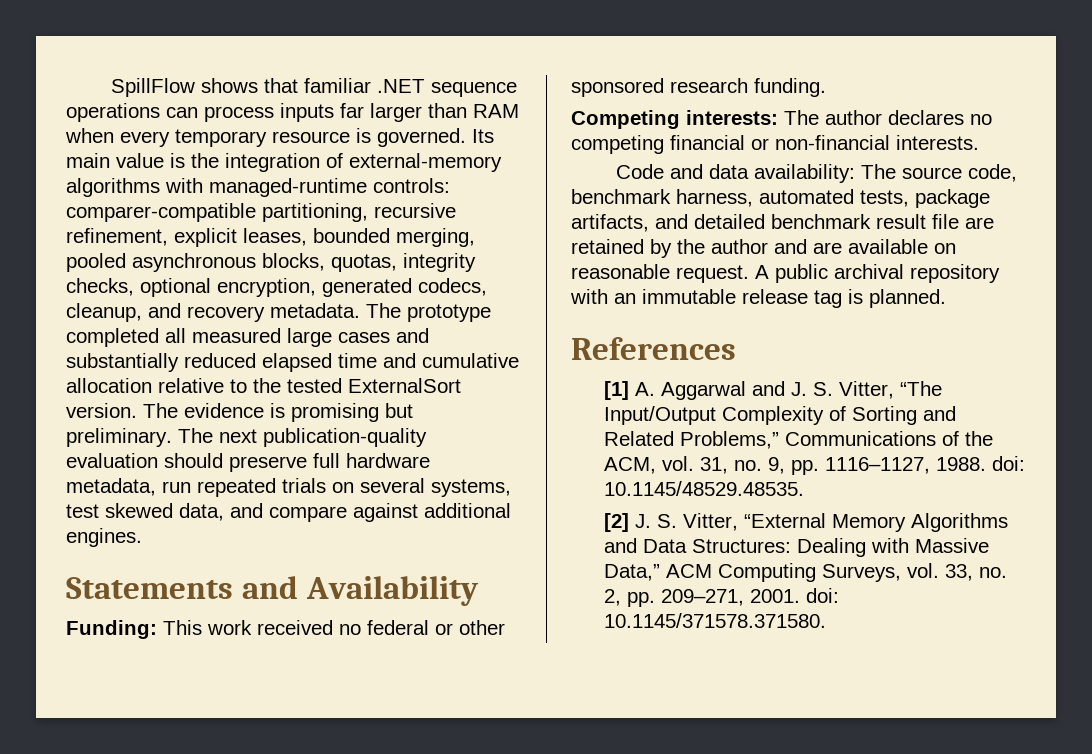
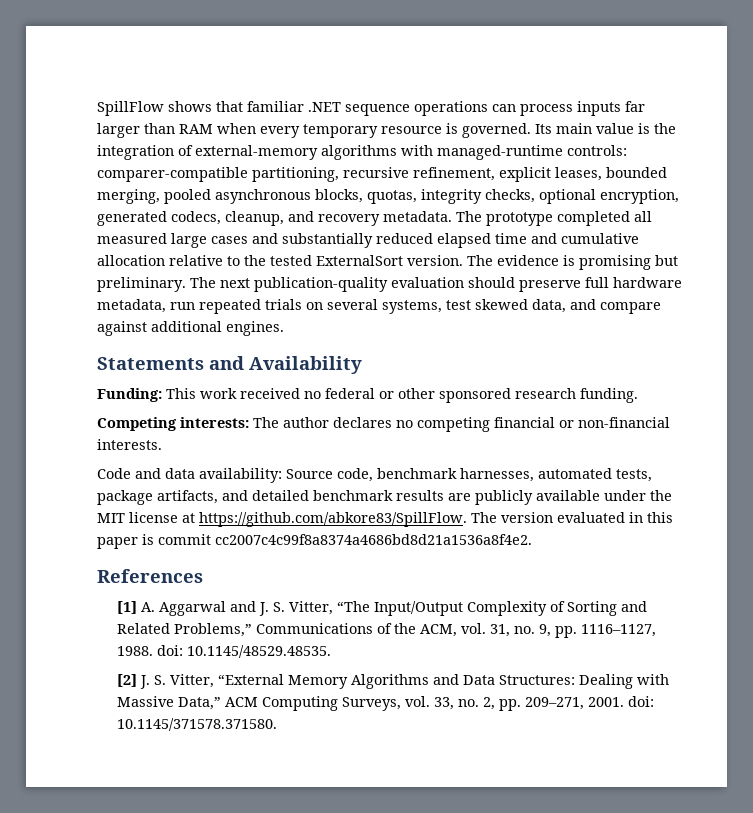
- Code and data availability: The source code, benchmark harness, automated tests, package artifacts, and detailed benchmark result file are retained by the author and are available on reasonable request. A public archival repository with an immutable release tag is planned.
+ Code and data availability: Source code, benchmark harnesses, automated tests, package artifacts, and detailed benchmark results are publicly available under the MIT license at https://github.com/abkore83/SpillFlow. The version evaluated in this paper is commit cc2007c4c99f8a8374a4686bd8d21a1536a8f4e2.

